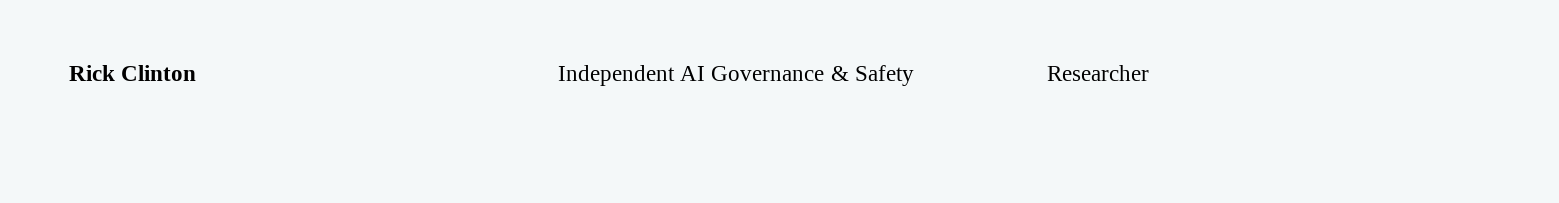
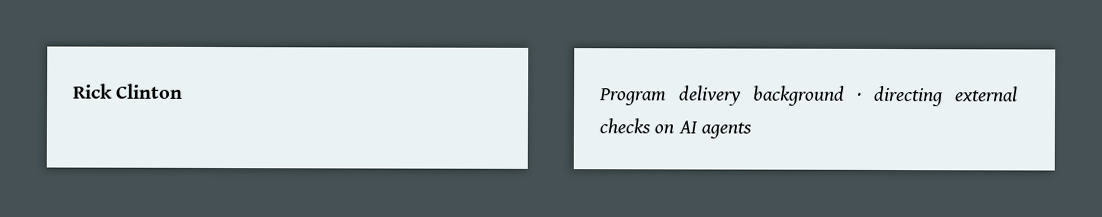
- Independent AI Governance & Safety Researcher
+ Program delivery background · directing external checks on AI agents

